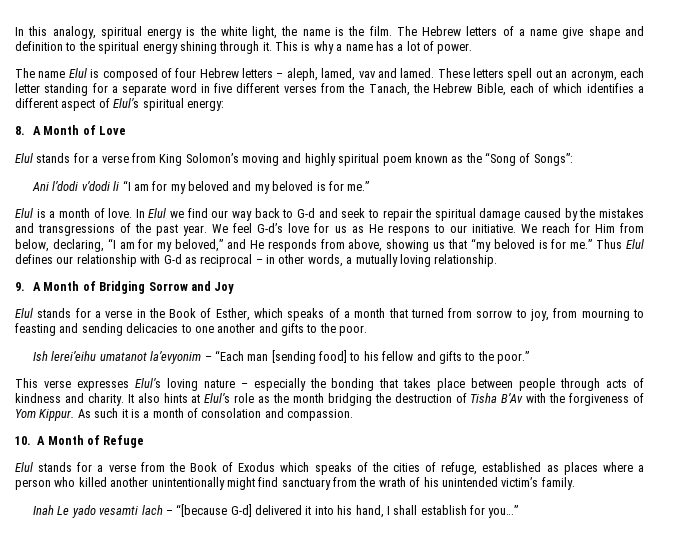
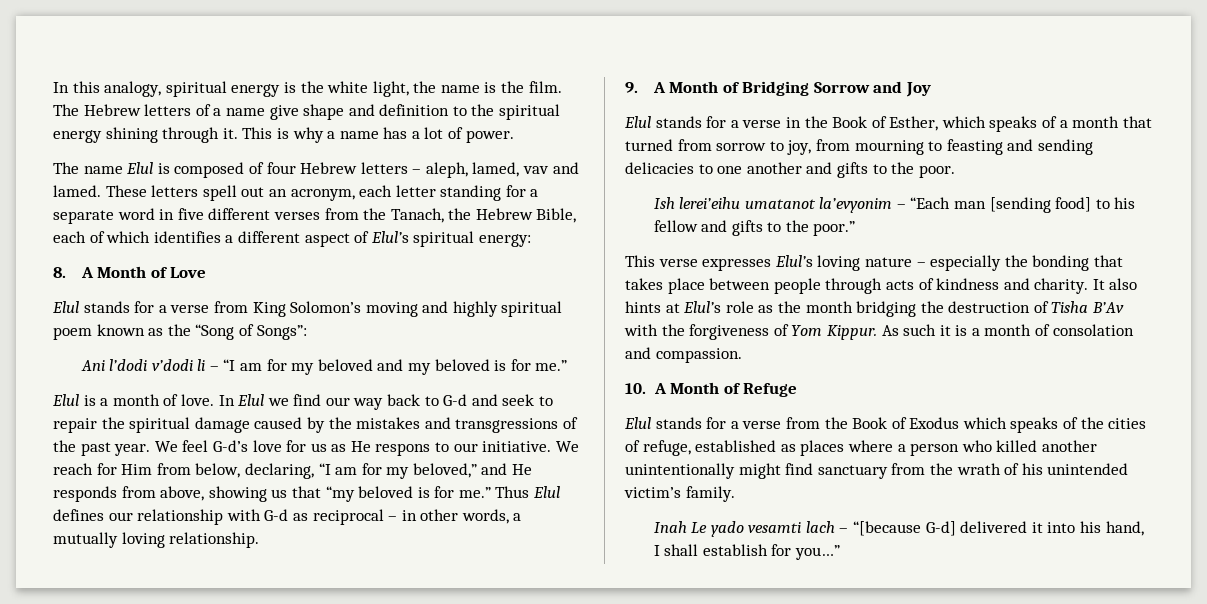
- Ani l’dodi v’dodi li “I am for my beloved and my beloved is for me.”
+ Ani l’dodi v’dodi li – “I am for my beloved and my beloved is for me.”

